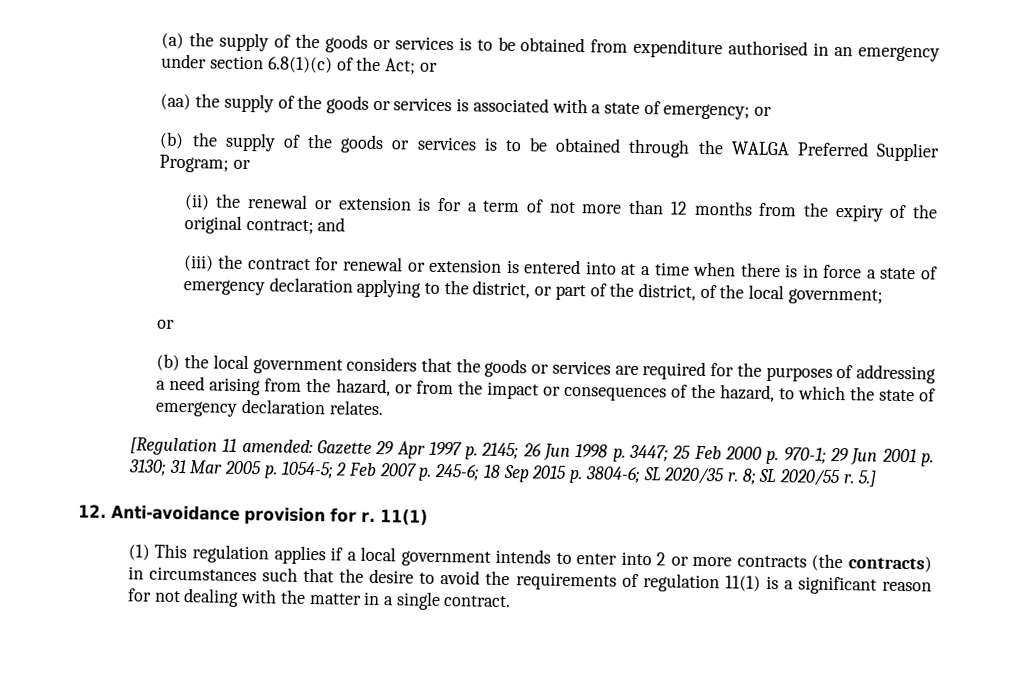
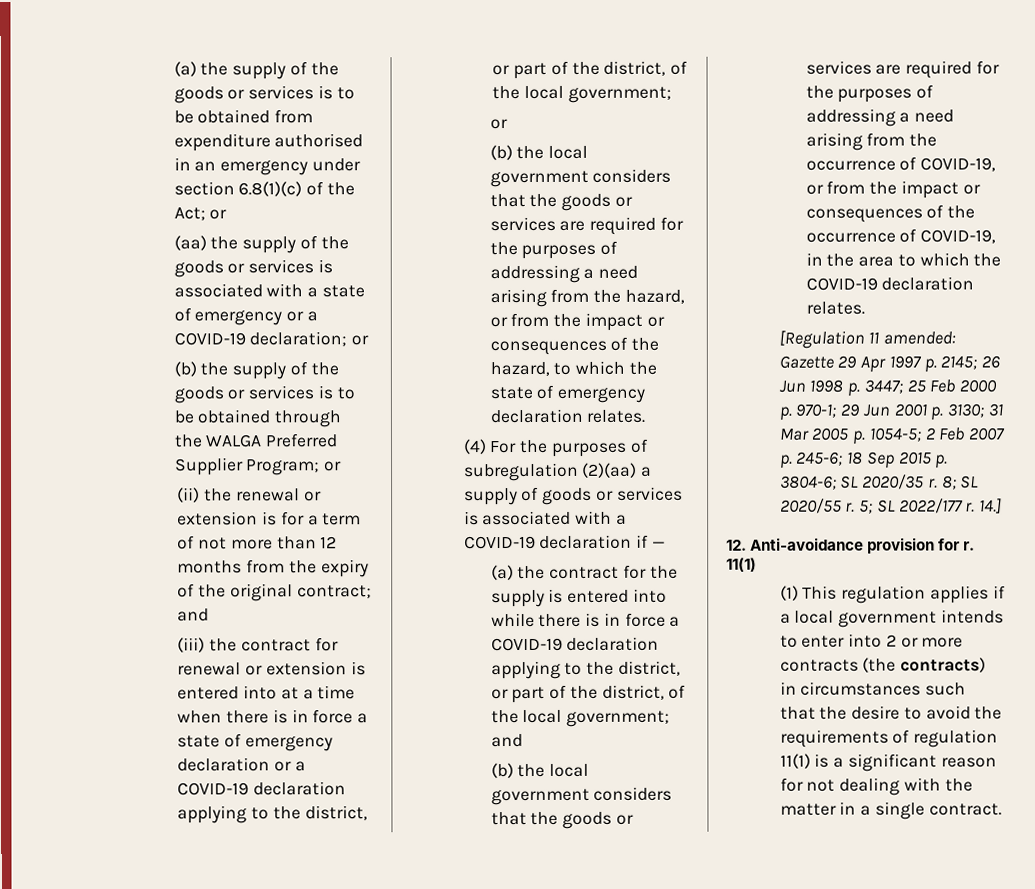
- (aa) the supply of the goods or services is associated with a state of emergency; or
+ (aa) the supply of the goods or services is associated with a state of emergency or a COVID-19 declaration; or
- (iii) the contract for renewal or extension is entered into at a time when there is in force a state of emergency declaration applying to the district, or part of the district, of the local government;
+ (iii) the contract for renewal or extension is entered into at a time when there is in force a state of emergency declaration or a COVID-19 declaration applying to the district, or part of the district, of the local government;
+ (4) For the purposes of subregulation (2)(aa) a supply of goods or services is associated with a COVID-19 declaration if —
+ (a) the contract for the supply is entered into while there is in force a COVID-19 declaration applying to the district, or part of the district, of the local government; and
+ (b) the local government considers that the goods or services are required for the purposes of addressing a need arising from the occurrence of COVID-19, or from the impact or consequences of the occurrence of COVID-19, in the area to which the COVID-19 declaration relates.
- 5.]
+ 5; SL 2022/177 r. 14.]

